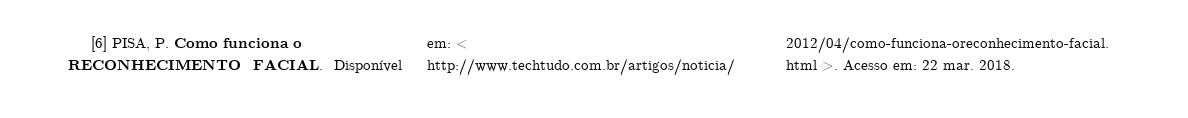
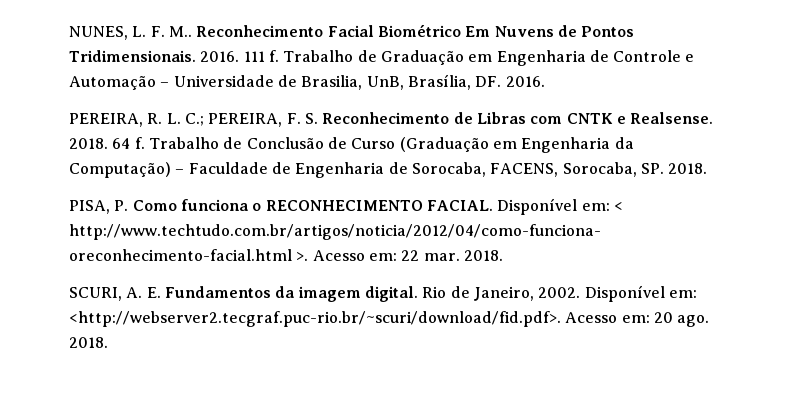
- [6] PISA, P. Como funciona o RECONHECIMENTO FACIAL.
+ NUNES, L. F. M.. Reconhecimento Facial Biométrico Em Nuvens de Pontos Tridimensionais. 2016. 111 f. Trabalho de Graduação em Engenharia de Controle e Automação – Universidade de Brasilia, UnB, Brasília, DF. 2016.
+ PEREIRA, R. L. C.; PEREIRA, F. S. Reconhecimento de Libras com CNTK e Realsense. 2018. 64 f. Trabalho de Conclusão de Curso (Graduação em Engenharia da Computação) – Faculdade de Engenharia de Sorocaba, FACENS, Sorocaba, SP. 2018.
+ PISA, P. Como funciona o RECONHECIMENTO FACIAL.
+ SCURI, A. E. Fundamentos da imagem digital. Rio de Janeiro, 2002. Disponível em: <http://webserver2.tecgraf.puc-rio.br/~scuri/download/fid.pdf>. Acesso em: 20 ago. 2018.

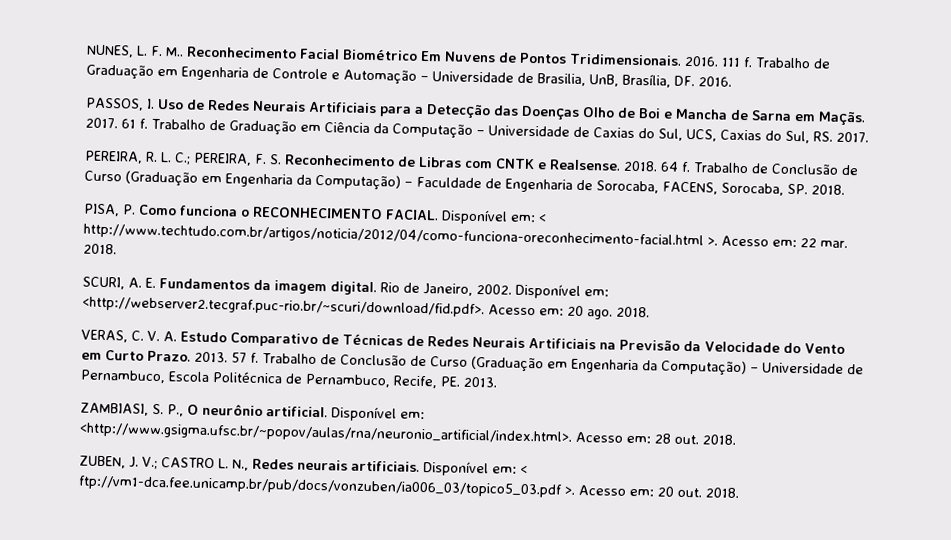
+ PASSOS, I. Uso de Redes Neurais Artificiais para a Detecção das Doenças Olho de Boi e Mancha de Sarna em Maçãs. 2017. 61 f. Trabalho de Graduação em Ciência da Computação – Universidade de Caxias do Sul, UCS, Caxias do Sul, RS. 2017.
+ VERAS, C. V. A. Estudo Comparativo de Técnicas de Redes Neurais Artificiais na Previsão da Velocidade do Vento em Curto Prazo. 2013. 57 f. Trabalho de Conclusão de Curso (Graduação em Engenharia da Computação) – Universidade de Pernambuco, Escola Politécnica de Pernambuco, Recife, PE. 2013.
+ ZAMBIASI, S. P., O neurônio artificial. Disponível em: <http://www.gsigma.ufsc.br/~popov/aulas/rna/neuronio_artificial/index.html>. Acesso em: 28 out. 2018.
+ ZUBEN, J. V.; CASTRO L. N., Redes neurais artificiais. Disponível em: < ftp://vm1-dca.fee.unicamp.br/pub/docs/vonzuben/ia006_03/topico5_03.pdf >. Acesso em: 20 out. 2018.

